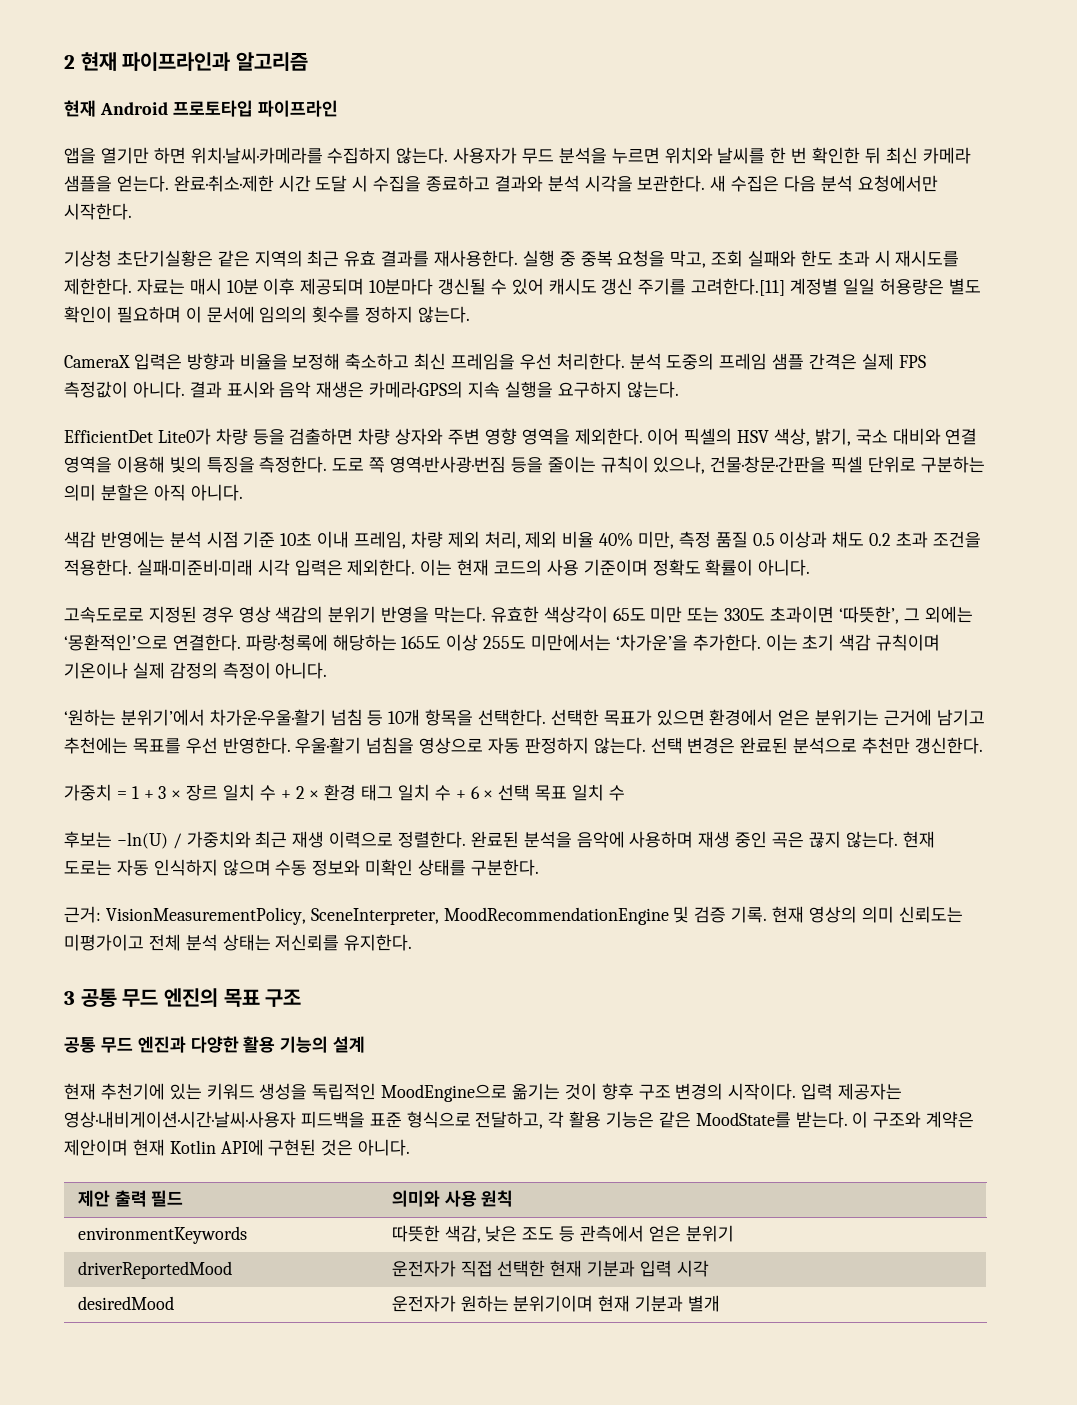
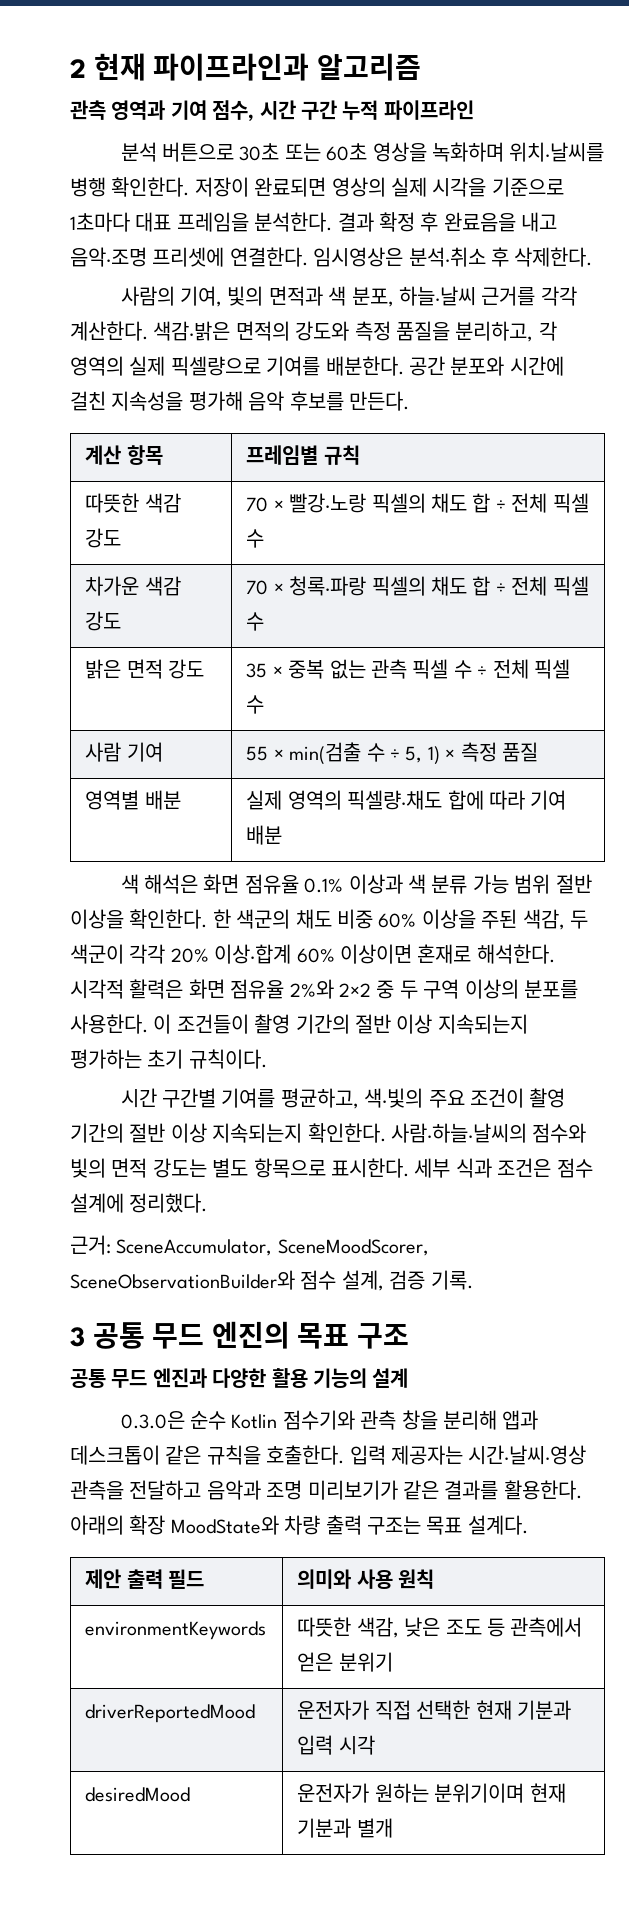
- 현재 Android 프로토타입 파이프라인
- 앱을 열기만 하면 위치·날씨·카메라를 수집하지 않는다. 사용자가 무드 분석을 누르면 위치와 날씨를 한 번 확인한 뒤 최신 카메라 샘플을 얻는다. 완료·취소·제한 시간 도달 시 수집을 종료하고 결과와 분석 시각을 보관한다. 새 수집은 다음 분석 요청에서만 시작한다.
- 기상청 초단기실황은 같은 지역의 최근 유효 결과를 재사용한다. 실행 중 중복 요청을 막고, 조회 실패와 한도 초과 시 재시도를 제한한다. 자료는 매시 10분 이후 제공되며 10분마다 갱신될 수 있어 캐시도 갱신 주기를 고려한다.[11] 계정별 일일 허용량은 별도 확인이 필요하며 이 문서에 임의의 횟수를 정하지 않는다.
- CameraX 입력은 방향과 비율을 보정해 축소하고 최신 프레임을 우선 처리한다. 분석 도중의 프레임 샘플 간격은 실제 FPS 측정값이 아니다. 결과 표시와 음악 재생은 카메라·GPS의 지속 실행을 요구하지 않는다.
- EfficientDet Lite0가 차량 등을 검출하면 차량 상자와 주변 영향 영역을 제외한다. 이어 픽셀의 HSV 색상, 밝기, 국소 대비와 연결 영역을 이용해 빛의 특징을 측정한다. 도로 쪽 영역·반사광·번짐 등을 줄이는 규칙이 있으나, 건물·창문·간판을 픽셀 단위로 구분하는 의미 분할은 아직 아니다.
- 색감 반영에는 분석 시점 기준 10초 이내 프레임, 차량 제외 처리, 제외 비율 40% 미만, 측정 품질 0.5 이상과 채도 0.2 초과 조건을 적용한다. 실패·미준비·미래 시각 입력은 제외한다. 이는 현재 코드의 사용 기준이며 정확도 확률이 아니다.
- 고속도로로 지정된 경우 영상 색감의 분위기 반영을 막는다. 유효한 색상각이 65도 미만 또는 330도 초과이면 ‘따뜻한’, 그 외에는 ‘몽환적인’으로 연결한다. 파랑·청록에 해당하는 165도 이상 255도 미만에서는 ‘차가운’을 추가한다. 이는 초기 색감 규칙이며 기온이나 실제 감정의 측정이 아니다.
- ‘원하는 분위기’에서 차가운·우울·활기 넘침 등 10개 항목을 선택한다. 선택한 목표가 있으면 환경에서 얻은 분위기는 근거에 남기고 추천에는 목표를 우선 반영한다. 우울·활기 넘침을 영상으로 자동 판정하지 않는다. 선택 변경은 완료된 분석으로 추천만 갱신한다.
- 가중치 = 1 + 3 × 장르 일치 수 + 2 × 환경 태그 일치 수 + 6 × 선택 목표 일치 수
- 후보는 −ln(U) / 가중치와 최근 재생 이력으로 정렬한다. 완료된 분석을 음악에 사용하며 재생 중인 곡은 끊지 않는다. 현재 도로는 자동 인식하지 않으며 수동 정보와 미확인 상태를 구분한다.
- 근거: VisionMeasurementPolicy, SceneInterpreter, MoodRecommendationEngine 및 검증 기록. 현재 영상의 의미 신뢰도는 미평가이고 전체 분석 상태는 저신뢰를 유지한다.
+ 관측 영역과 기여 점수, 시간 구간 누적 파이프라인
+ 분석 버튼으로 30초 또는 60초 영상을 녹화하며 위치·날씨를 병행 확인한다. 저장이 완료되면 영상의 실제 시각을 기준으로 1초마다 대표 프레임을 분석한다. 결과 확정 후 완료음을 내고 음악·조명 프리셋에 연결한다. 임시영상은 분석·취소 후 삭제한다.
+ 사람의 기여, 빛의 면적과 색 분포, 하늘·날씨 근거를 각각 계산한다. 색감·밝은 면적의 강도와 측정 품질을 분리하고, 각 영역의 실제 픽셀량으로 기여를 배분한다. 공간 분포와 시간에 걸친 지속성을 평가해 음악 후보를 만든다.
+ 계산 항목 | 프레임별 규칙
+ 따뜻한 색감 강도 | 70 × 빨강·노랑 픽셀의 채도 합 ÷ 전체 픽셀 수
+ 차가운 색감 강도 | 70 × 청록·파랑 픽셀의 채도 합 ÷ 전체 픽셀 수
+ 밝은 면적 강도 | 35 × 중복 없는 관측 픽셀 수 ÷ 전체 픽셀 수
+ 사람 기여 | 55 × min(검출 수 ÷ 5, 1) × 측정 품질
+ 영역별 배분 | 실제 영역의 픽셀량·채도 합에 따라 기여 배분
+ 색 해석은 화면 점유율 0.1% 이상과 색 분류 가능 범위 절반 이상을 확인한다. 한 색군의 채도 비중 60% 이상을 주된 색감, 두 색군이 각각 20% 이상·합계 60% 이상이면 혼재로 해석한다. 시각적 활력은 화면 점유율 2%와 2×2 중 두 구역 이상의 분포를 사용한다. 이 조건들이 촬영 기간의 절반 이상 지속되는지 평가하는 초기 규칙이다.
+ 시간 구간별 기여를 평균하고, 색·빛의 주요 조건이 촬영 기간의 절반 이상 지속되는지 확인한다. 사람·하늘·날씨의 점수와 빛의 면적 강도는 별도 항목으로 표시한다. 세부 식과 조건은 점수 설계에 정리했다.
+ 근거: SceneAccumulator, SceneMoodScorer, SceneObservationBuilder와 점수 설계, 검증 기록.
- 현재 추천기에 있는 키워드 생성을 독립적인 MoodEngine으로 옮기는 것이 향후 구조 변경의 시작이다. 입력 제공자는 영상·내비게이션·시간·날씨·사용자 피드백을 표준 형식으로 전달하고, 각 활용 기능은 같은 MoodState를 받는다. 이 구조와 계약은 제안이며 현재 Kotlin API에 구현된 것은 아니다.
+ 0.3.0은 순수 Kotlin 점수기와 관측 창을 분리해 앱과 데스크톱이 같은 규칙을 호출한다. 입력 제공자는 시간·날씨·영상 관측을 전달하고 음악과 조명 미리보기가 같은 결과를 활용한다. 아래의 확장 MoodState와 차량 출력 구조는 목표 설계다.

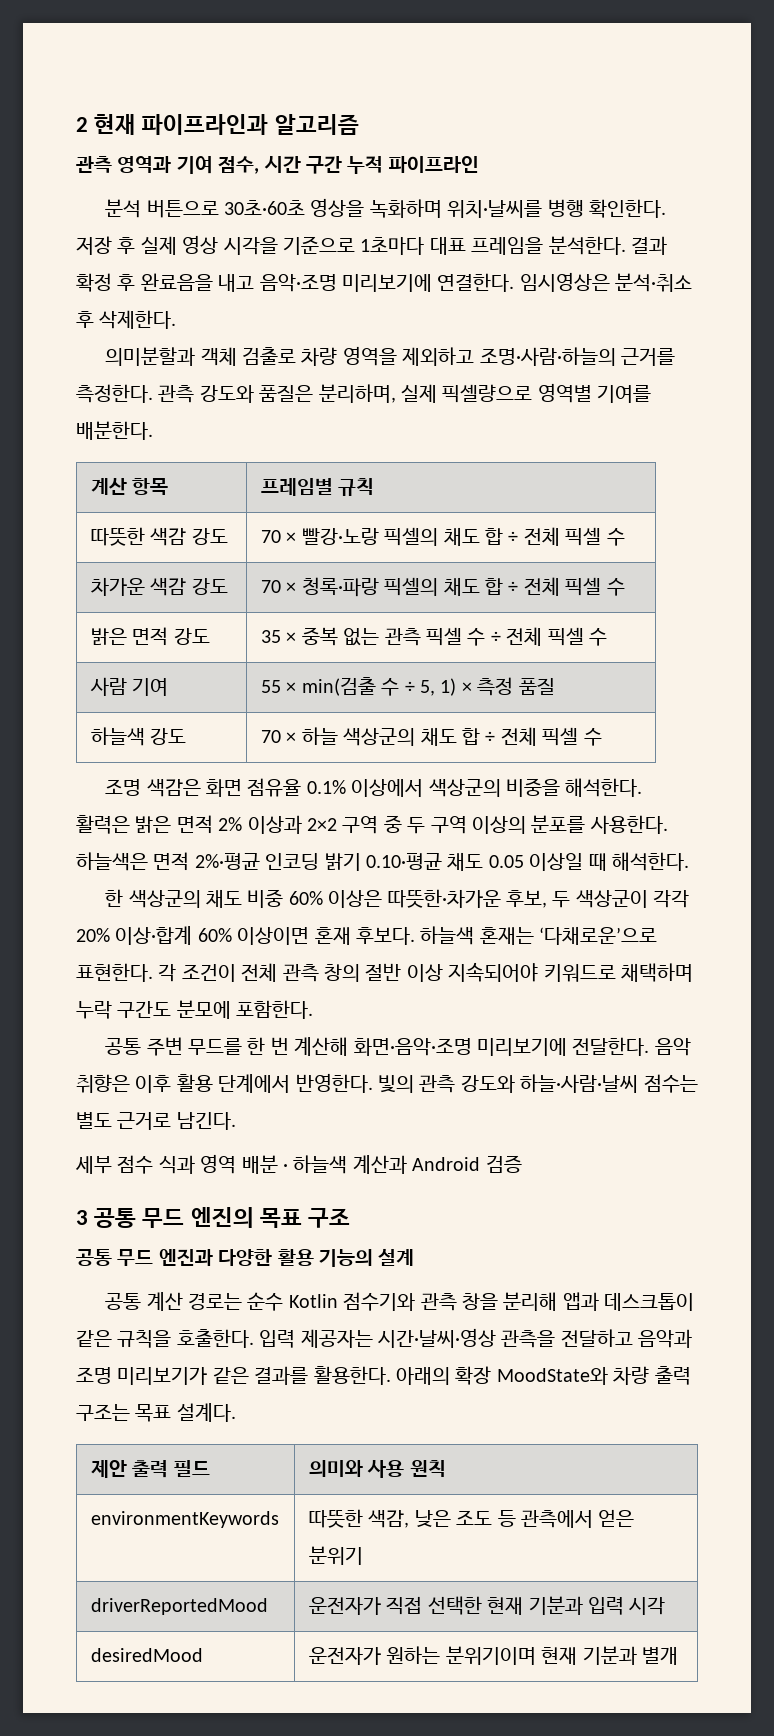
- 분석 버튼으로 30초 또는 60초 영상을 녹화하며 위치·날씨를 병행 확인한다.
+ 분석 버튼으로 30초·60초 영상을 녹화하며 위치·날씨를 병행 확인한다.
- 저장이 완료되면 영상의 실제 시각을 기준으로 1초마다 대표 프레임을 분석한다.
+ 저장 후 실제 영상 시각을 기준으로 1초마다 대표 프레임을 분석한다.
- 결과 확정 후 완료음을 내고 음악·조명 프리셋에 연결한다.
+ 결과 확정 후 완료음을 내고 음악·조명 미리보기에 연결한다.
- 사람의 기여, 빛의 면적과 색 분포, 하늘·날씨 근거를 각각 계산한다. 색감·밝은 면적의 강도와 측정 품질을 분리하고, 각 영역의 실제 픽셀량으로 기여를 배분한다. 공간 분포와 시간에 걸친 지속성을 평가해 음악 후보를 만든다.
+ 의미분할과 객체 검출로 차량 영역을 제외하고 조명·사람·하늘의 근거를 측정한다. 관측 강도와 품질은 분리하며, 실제 픽셀량으로 영역별 기여를 배분한다.
- 영역별 배분 | 실제 영역의 픽셀량·채도 합에 따라 기여 배분
- 색 해석은 화면 점유율 0.1% 이상과 색 분류 가능 범위 절반 이상을 확인한다. 한 색군의 채도 비중 60% 이상을 주된 색감, 두 색군이 각각 20% 이상·합계 60% 이상이면 혼재로 해석한다. 시각적 활력은 화면 점유율 2%와 2×2 중 두 구역 이상의 분포를 사용한다.
+ 하늘색 강도 | 70 × 하늘 색상군의 채도 합 ÷ 전체 픽셀 수
+ 조명 색감은 화면 점유율 0.1% 이상에서 색상군의 비중을 해석한다. 활력은 밝은 면적 2% 이상과 2×2 구역 중 두 구역 이상의 분포를 사용한다.
- 이 조건들이 촬영 기간의 절반 이상 지속되는지 평가하는 초기 규칙이다.
- 시간 구간별 기여를 평균하고, 색·빛의 주요 조건이 촬영 기간의 절반 이상 지속되는지 확인한다. 사람·하늘·날씨의 점수와 빛의 면적 강도는 별도 항목으로 표시한다. 세부 식과 조건은 점수 설계에 정리했다.
- 근거: SceneAccumulator, SceneMoodScorer, SceneObservationBuilder와 점수 설계, 검증 기록.
+ 하늘색은 면적 2%·평균 인코딩 밝기 0.10·평균 채도 0.05 이상일 때 해석한다.
+ 한 색상군의 채도 비중 60% 이상은 따뜻한·차가운 후보, 두 색상군이 각각 20% 이상·합계 60% 이상이면 혼재 후보다. 하늘색 혼재는 ‘다채로운’으로 표현한다. 각 조건이 전체 관측 창의 절반 이상 지속되어야 키워드로 채택하며 누락 구간도 분모에 포함한다.
+ 공통 주변 무드를 한 번 계산해 화면·음악·조명 미리보기에 전달한다. 음악 취향은 이후 활용 단계에서 반영한다. 빛의 관측 강도와 하늘·사람·날씨 점수는 별도 근거로 남긴다.
+ 세부 점수 식과 영역 배분 · 하늘색 계산과 Android 검증
- 0.3.0은 순수 Kotlin 점수기와 관측 창을 분리해 앱과 데스크톱이 같은 규칙을 호출한다.
+ 공통 계산 경로는 순수 Kotlin 점수기와 관측 창을 분리해 앱과 데스크톱이 같은 규칙을 호출한다.

